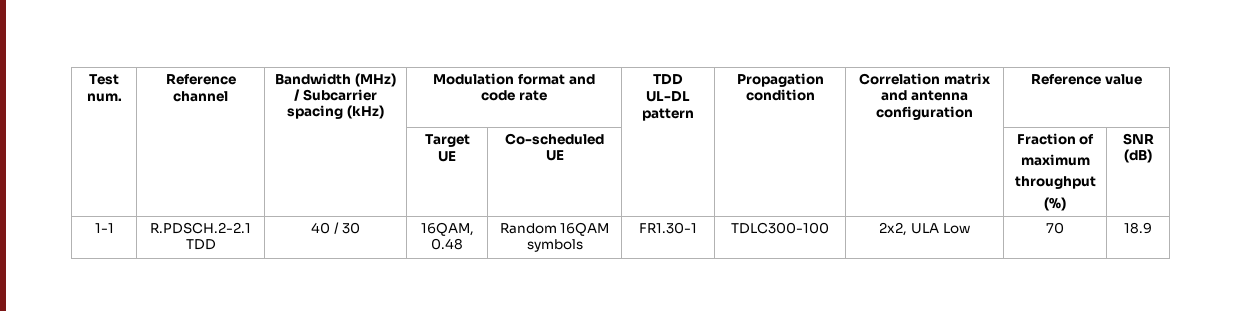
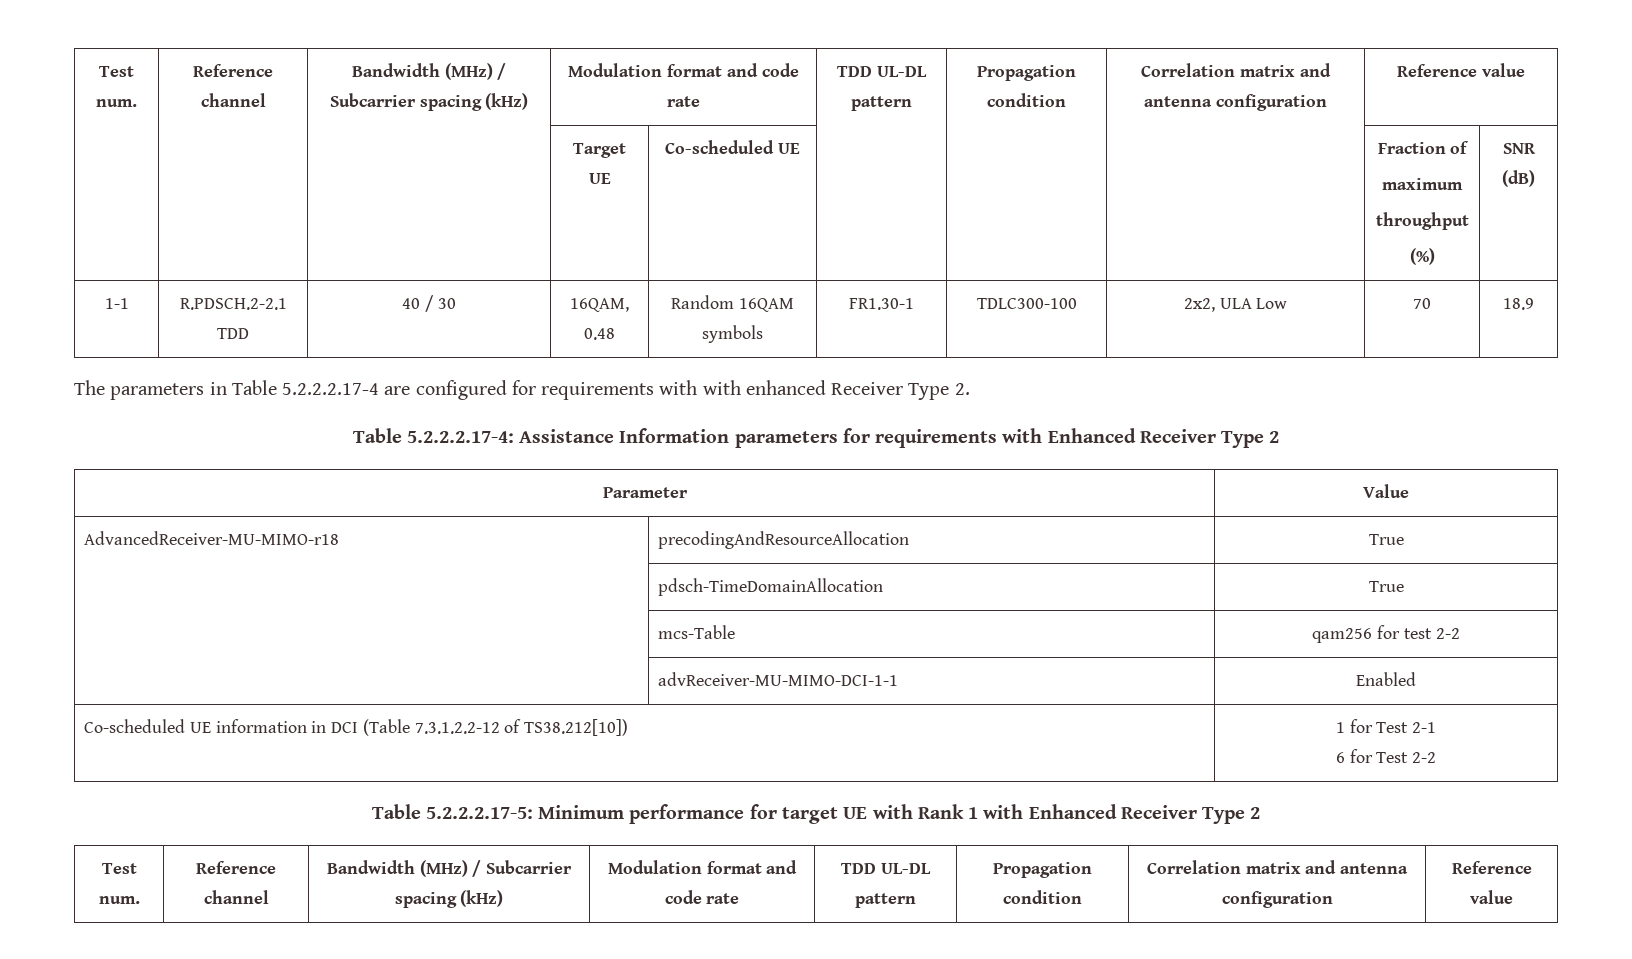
+ The parameters in Table 5.2.2.2.17-4 are configured for requirements with with enhanced Receiver Type 2.
+ Table 5.2.2.2.17-4: Assistance Information parameters for requirements with Enhanced Receiver Type 2
+ Parameter | Value
+ AdvancedReceiver-MU-MIMO-r18 | precodingAndResourceAllocation | True
+ | pdsch-TimeDomainAllocation | True
+ | mcs-Table | qam256 for test 2-2
+ | advReceiver-MU-MIMO-DCI-1-1 | Enabled
+ Co-scheduled UE information in DCI (Table 7.3.1.2.2-12 of TS38.212[10]) | 1 for Test 2-1
+ 6 for Test 2-2
+ Table 5.2.2.2.17-5: Minimum performance for target UE with Rank 1 with Enhanced Receiver Type 2
+ Test num. | Reference channel | Bandwidth (MHz) / Subcarrier spacing (kHz) | Modulation format and code rate | TDD UL-DL pattern | Propagation condition | Correlation matrix and antenna configuration | Reference value

